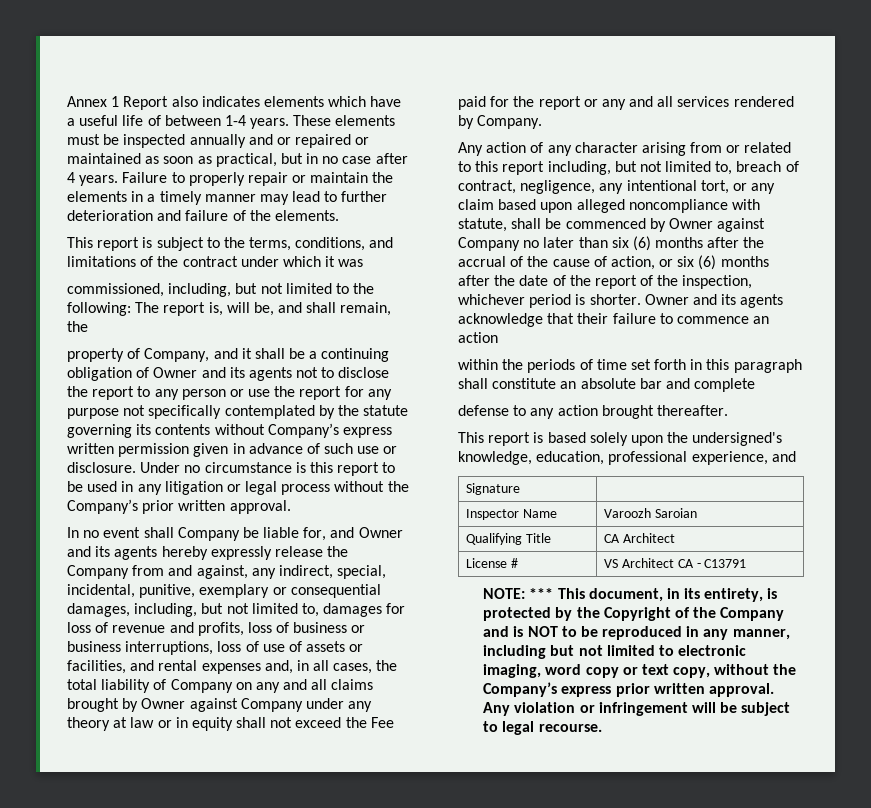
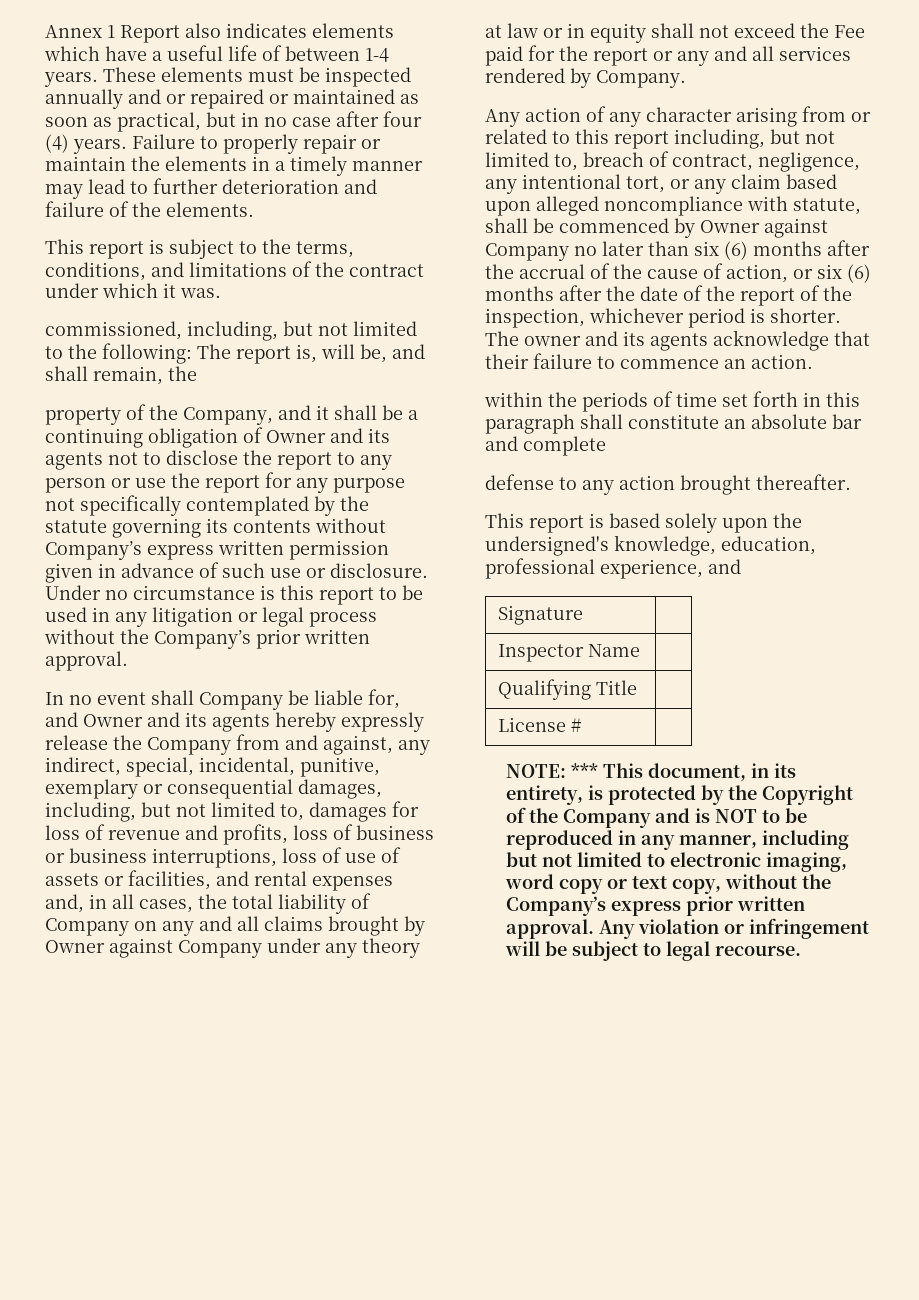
- These elements must be inspected annually and or repaired or maintained as soon as practical, but in no case after 4 years.
+ These elements must be inspected annually and or repaired or maintained as soon as practical, but in no case after four (4) years.
- This report is subject to the terms, conditions, and limitations of the contract under which it was
+ This report is subject to the terms, conditions, and limitations of the contract under which it was.
- property of Company, and it shall be a continuing obligation of Owner and its agents not to disclose the report to any person or use the report for any purpose not specifically contemplated by the statute governing its contents without Company’s express written permission given in advance of such use or disclosure.
+ property of the Company, and it shall be a continuing obligation of Owner and its agents not to disclose the report to any person or use the report for any purpose not specifically contemplated by the statute governing its contents without Company’s express written permission given in advance of such use or disclosure.
- Owner and its agents acknowledge that their failure to commence an action
+ The owner and its agents acknowledge that their failure to commence an action.
- Inspector Name | Varoozh Saroian
+ Inspector Name |
- Qualifying Title | CA Architect
+ Qualifying Title |
- License # | VS Architect CA - C13791
+ License # |

